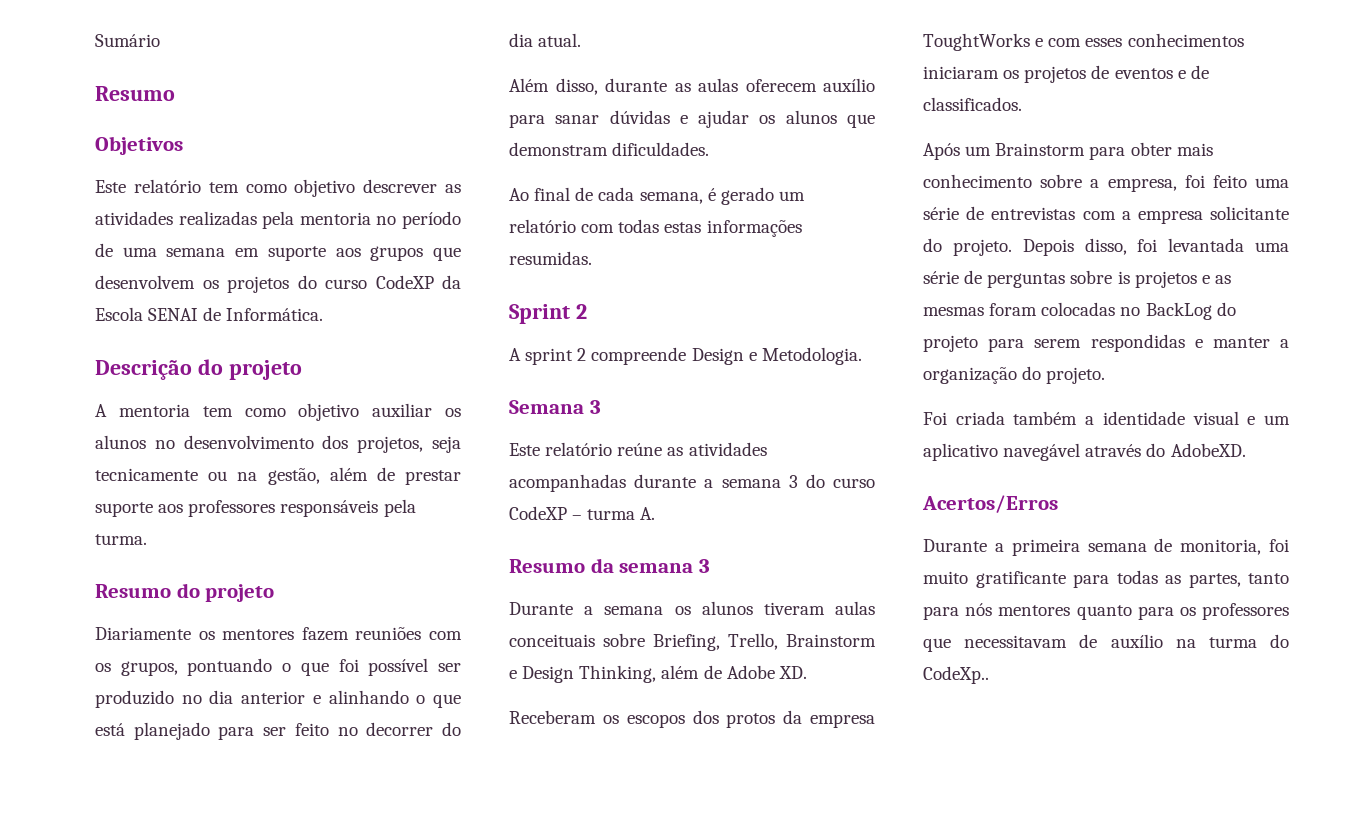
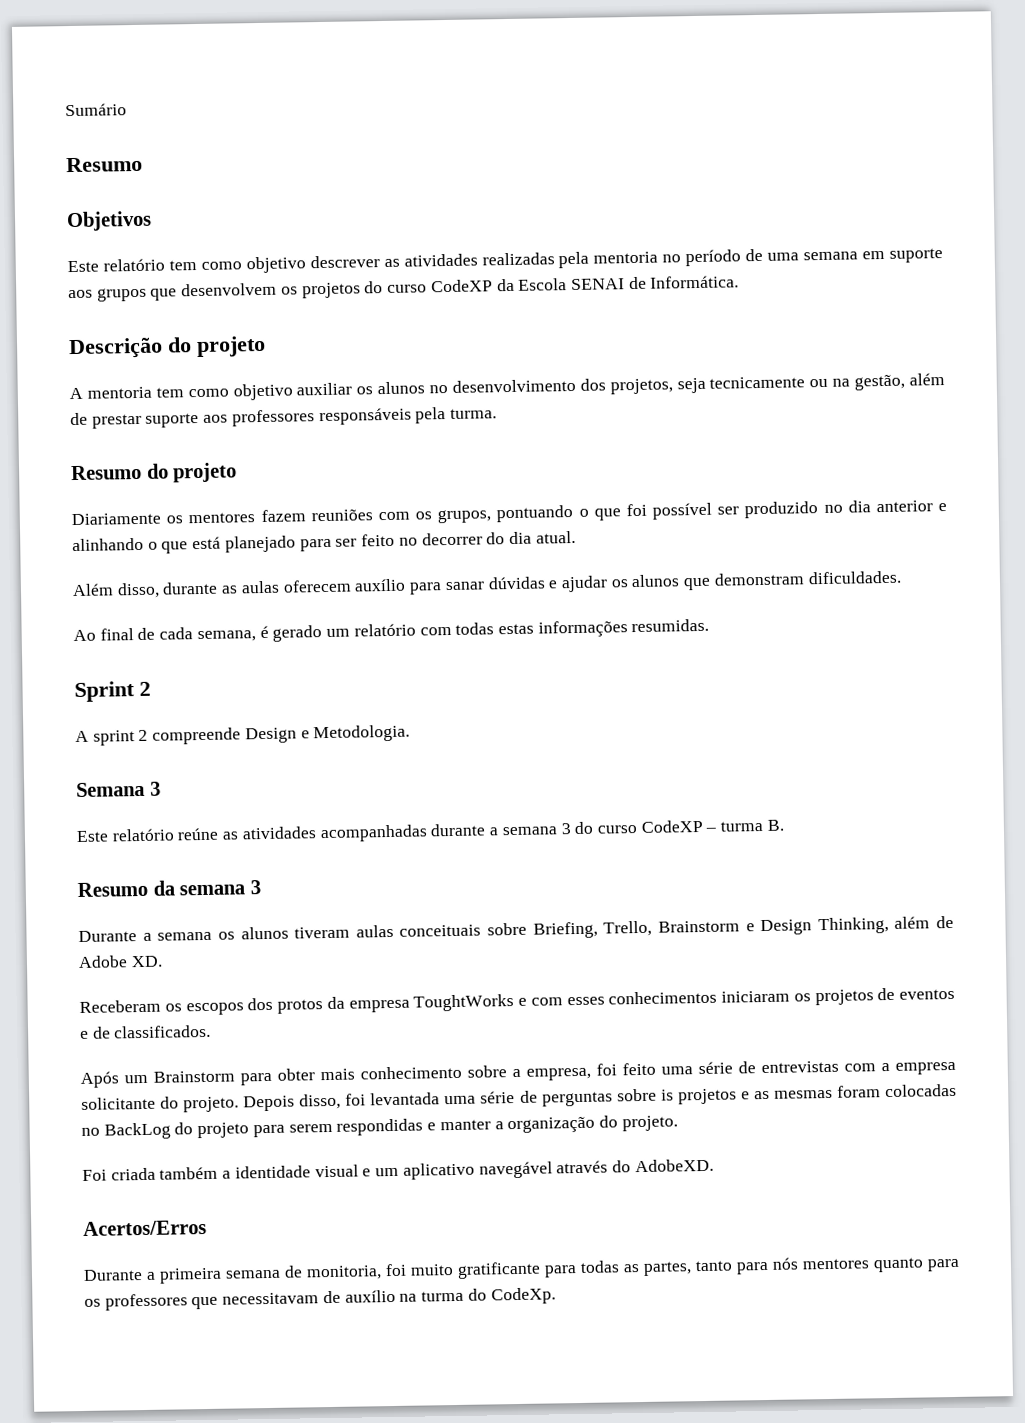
- Este relatório reúne as atividades acompanhadas durante a semana 3 do curso CodeXP – turma A.
+ Este relatório reúne as atividades acompanhadas durante a semana 3 do curso CodeXP – turma B.
- Durante a primeira semana de monitoria, foi muito gratificante para todas as partes, tanto para nós mentores quanto para os professores que necessitavam de auxílio na turma do CodeXp..
+ Durante a primeira semana de monitoria, foi muito gratificante para todas as partes, tanto para nós mentores quanto para os professores que necessitavam de auxílio na turma do CodeXp.

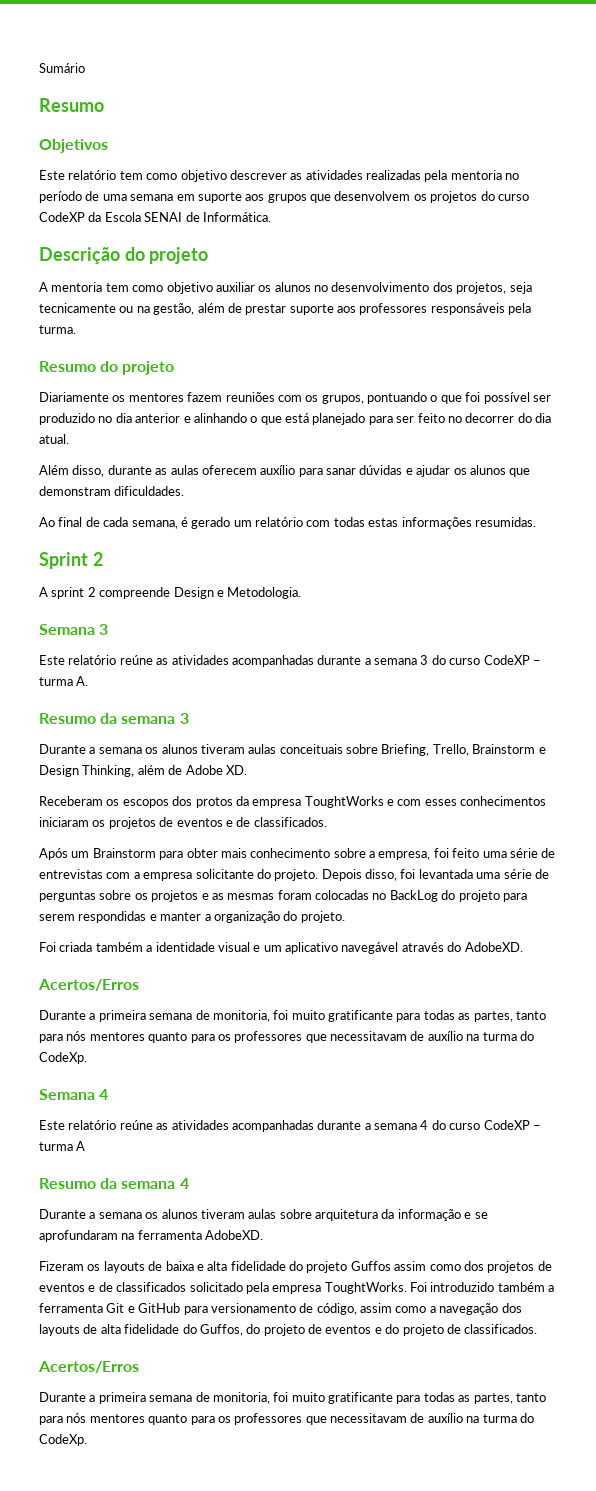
- Este relatório reúne as atividades acompanhadas durante a semana 3 do curso CodeXP – turma B.
+ Este relatório reúne as atividades acompanhadas durante a semana 3 do curso CodeXP – turma A.
- Depois disso, foi levantada uma série de perguntas sobre is projetos e as mesmas foram colocadas no BackLog do projeto para serem respondidas e manter a organização do projeto.
+ Depois disso, foi levantada uma série de perguntas sobre os projetos e as mesmas foram colocadas no BackLog do projeto para serem respondidas e manter a organização do projeto.
+ Semana 4
+ Este relatório reúne as atividades acompanhadas durante a semana 4 do curso CodeXP – turma A
+ Resumo da semana 4
+ Durante a semana os alunos tiveram aulas sobre arquitetura da informação e se aprofundaram na ferramenta AdobeXD.
+ Fizeram os layouts de baixa e alta fidelidade do projeto Guffos assim como dos projetos de eventos e de classificados solicitado pela empresa ToughtWorks. Foi introduzido também a ferramenta Git e GitHub para versionamento de código, assim como a navegação dos layouts de alta fidelidade do Guffos, do projeto de eventos e do projeto de classificados.
+ Acertos/Erros
+ Durante a primeira semana de monitoria, foi muito gratificante para todas as partes, tanto para nós mentores quanto para os professores que necessitavam de auxílio na turma do CodeXp.

